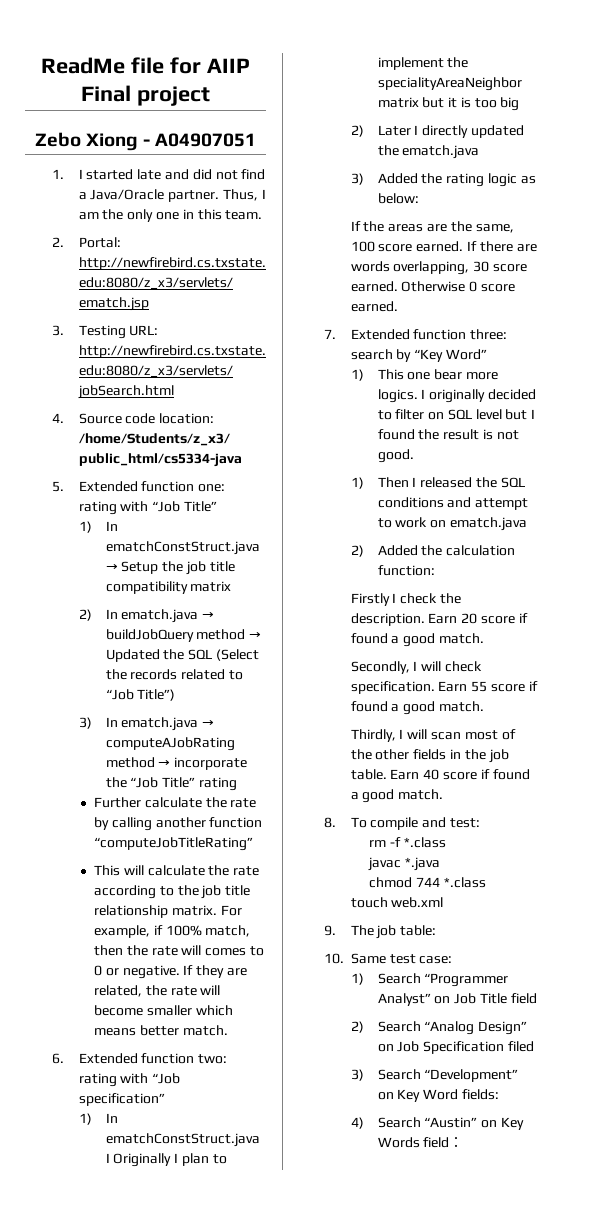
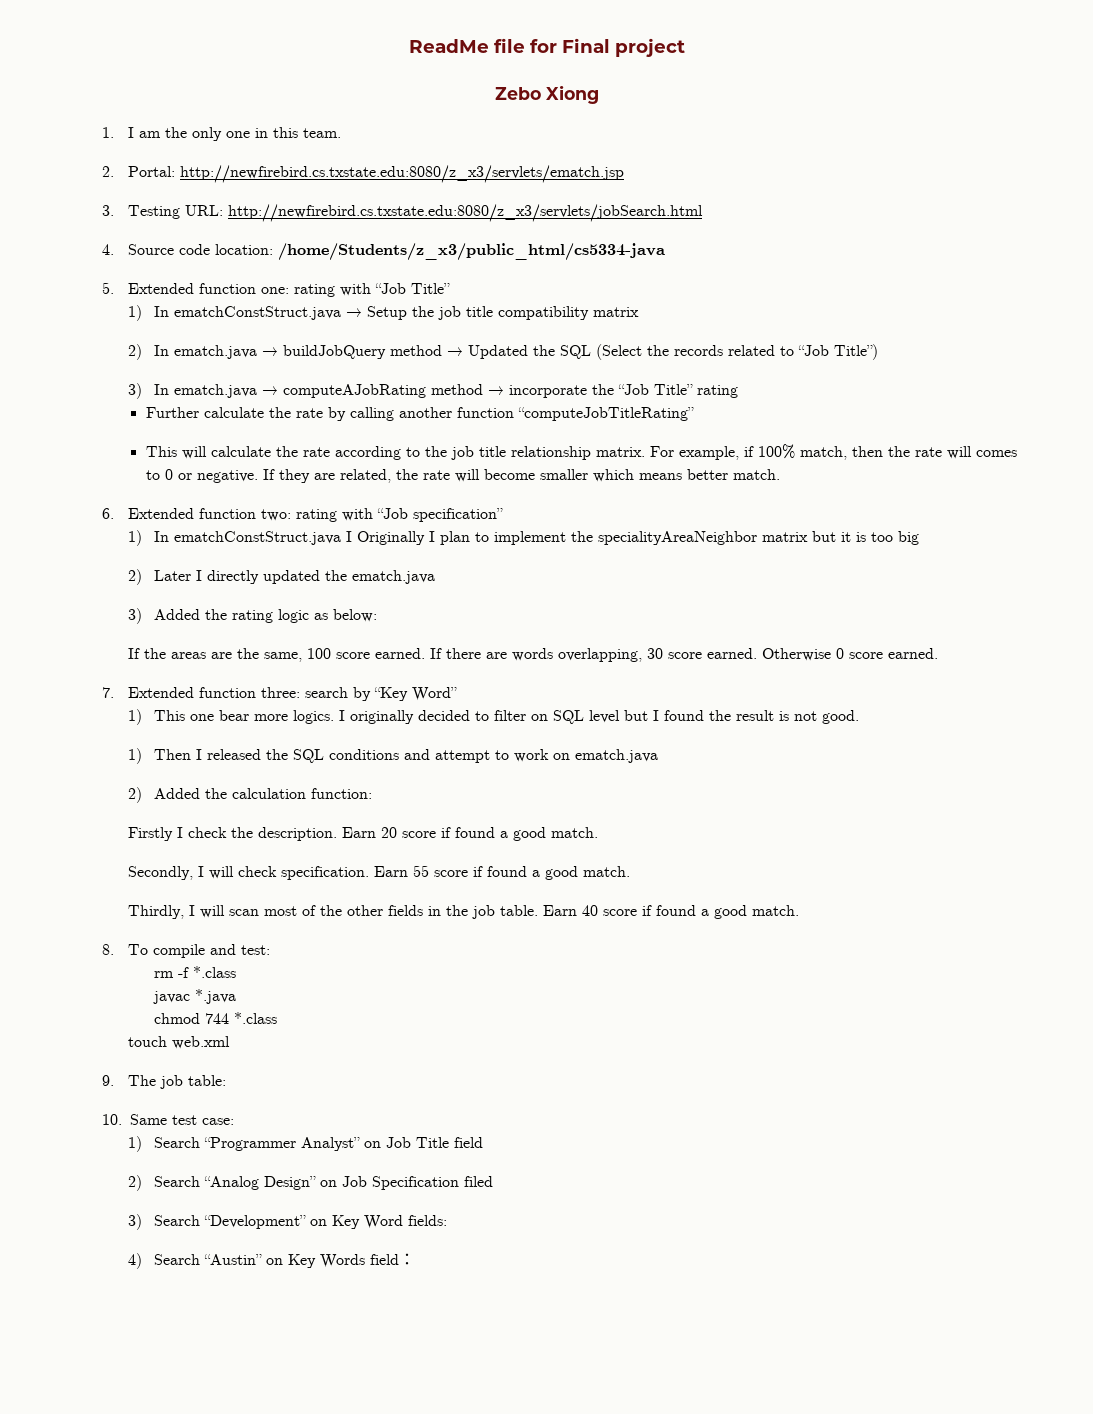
- ReadMe file for AIIP Final project
+ ReadMe file for Final project
- Zebo Xiong - A04907051
+ Zebo Xiong
- 1. I started late and did not find a Java/Oracle partner. Thus, I am the only one in this team.
+ 1. I am the only one in this team.

